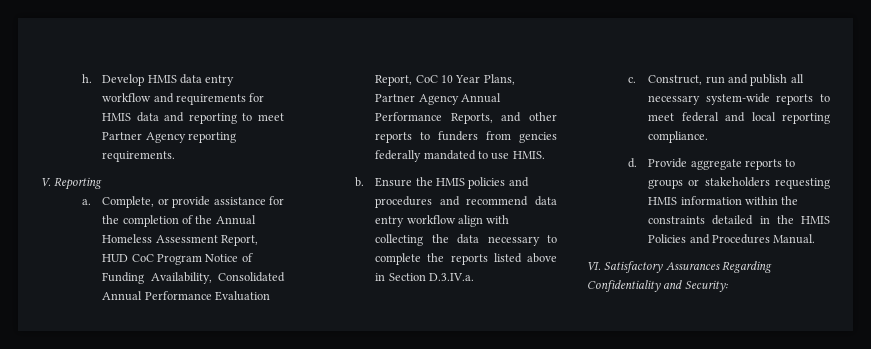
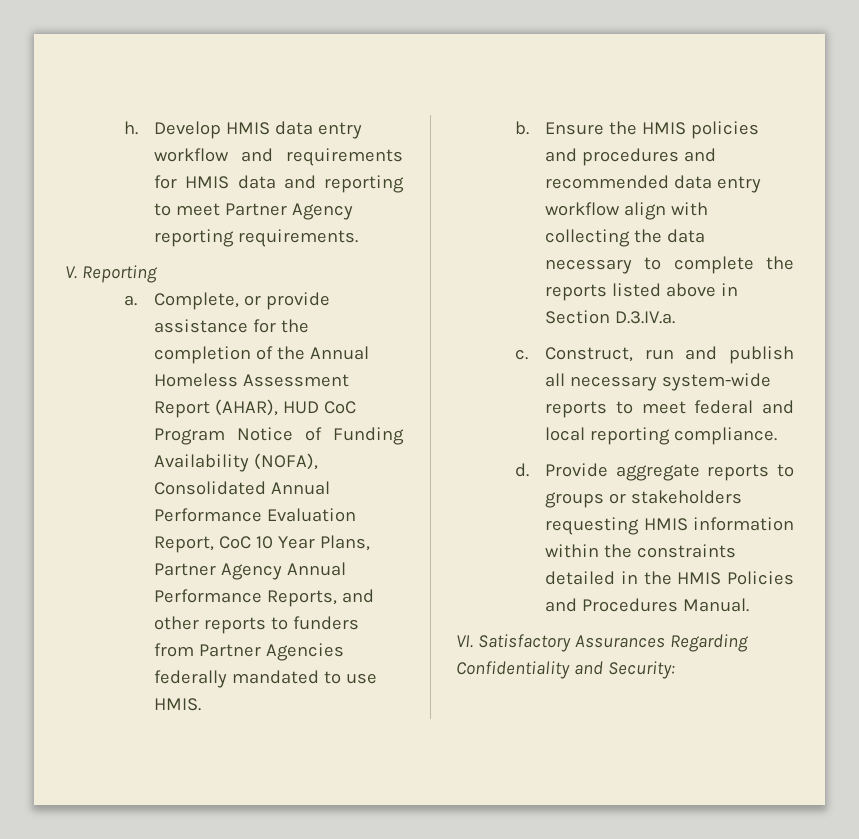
- Complete, or provide assistance for the completion of the Annual Homeless Assessment Report, HUD CoC Program Notice of Funding Availability, Consolidated Annual Performance Evaluation Report, CoC 10 Year Plans, Partner Agency Annual Performance Reports, and other reports to funders from gencies federally mandated to use HMIS.
+ Complete, or provide assistance for the completion of the Annual Homeless Assessment Report (AHAR), HUD CoC Program Notice of Funding Availability (NOFA), Consolidated Annual Performance Evaluation Report, CoC 10 Year Plans, Partner Agency Annual Performance Reports, and other reports to funders from Partner Agencies federally mandated to use HMIS.
- Ensure the HMIS policies and procedures and recommend data entry workflow align with collecting the data necessary to complete the reports listed above in Section D.3.IV.a.
+ Ensure the HMIS policies and procedures and recommended data entry workflow align with collecting the data necessary to complete the reports listed above in Section D.3.IV.a.

